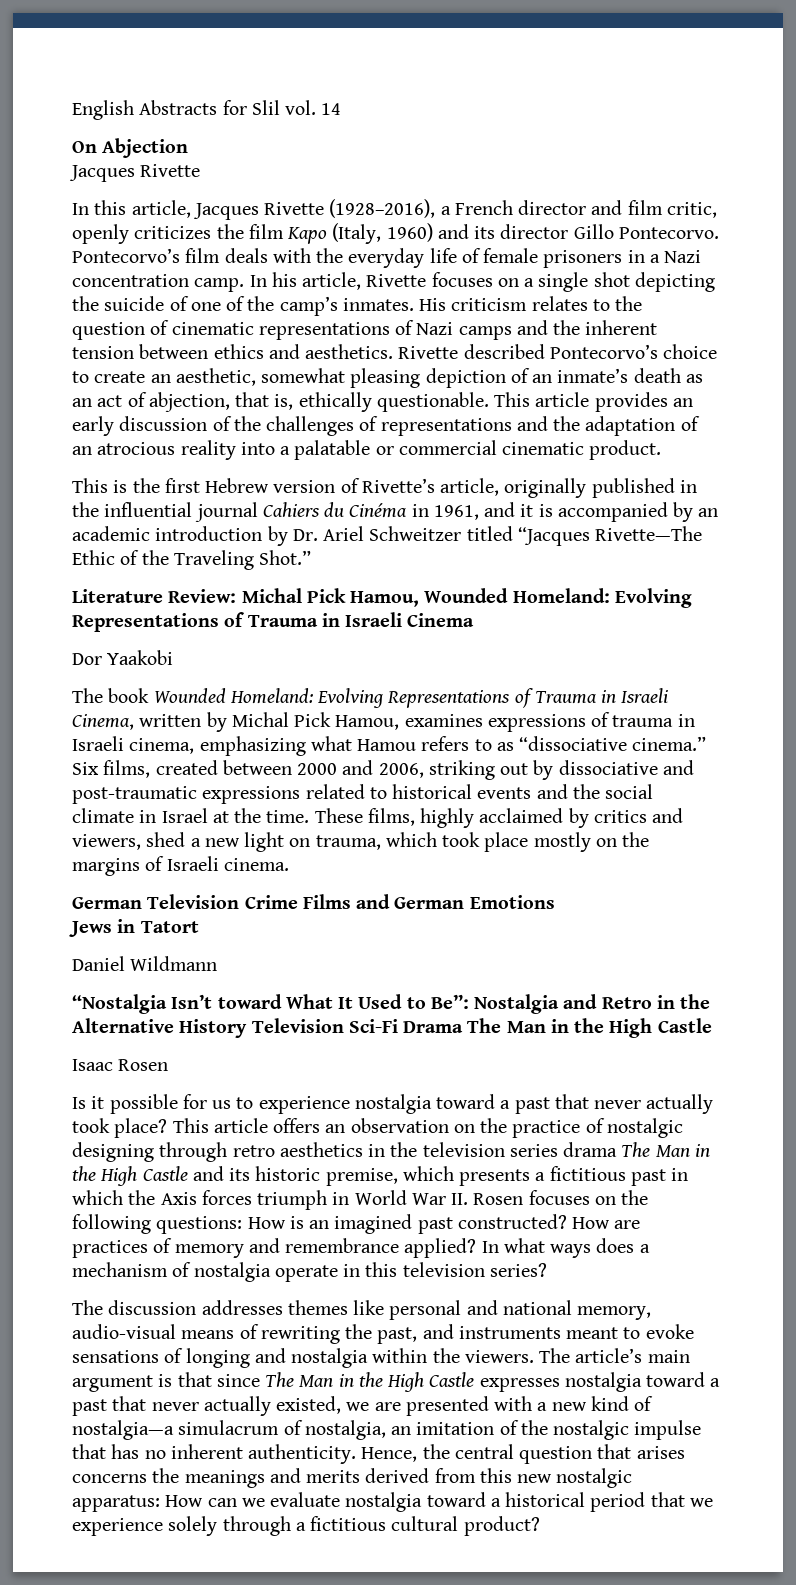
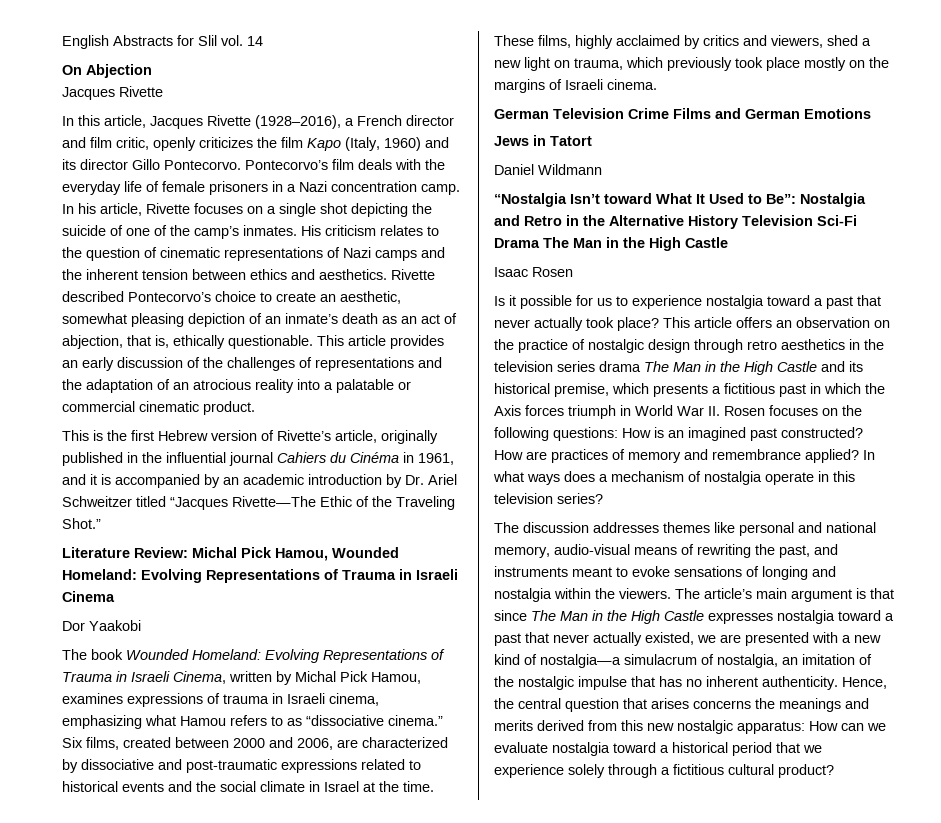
- Six films, created between 2000 and 2006, striking out by dissociative and post-traumatic expressions related to historical events and the social climate in Israel at the time.
+ Six films, created between 2000 and 2006, are characterized by dissociative and post-traumatic expressions related to historical events and the social climate in Israel at the time.
- These films, highly acclaimed by critics and viewers, shed a new light on trauma, which took place mostly on the margins of Israeli cinema.
+ These films, highly acclaimed by critics and viewers, shed a new light on trauma, which previously took place mostly on the margins of Israeli cinema.
- This article offers an observation on the practice of nostalgic designing through retro aesthetics in the television series drama The Man in the High Castle and its historic premise, which presents a fictitious past in which the Axis forces triumph in World War II. Rosen focuses on the following questions: How is an imagined past constructed?
+ This article offers an observation on the practice of nostalgic design through retro aesthetics in the television series drama The Man in the High Castle and its historical premise, which presents a fictitious past in which the Axis forces triumph in World War II. Rosen focuses on the following questions: How is an imagined past constructed?

